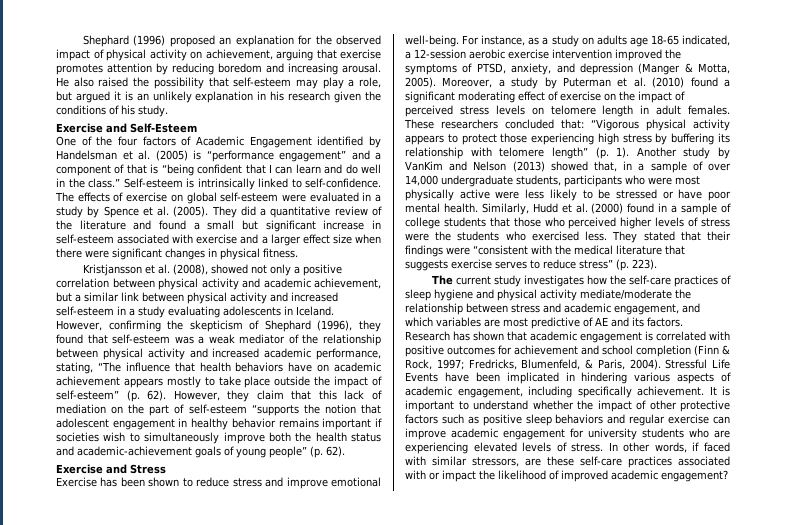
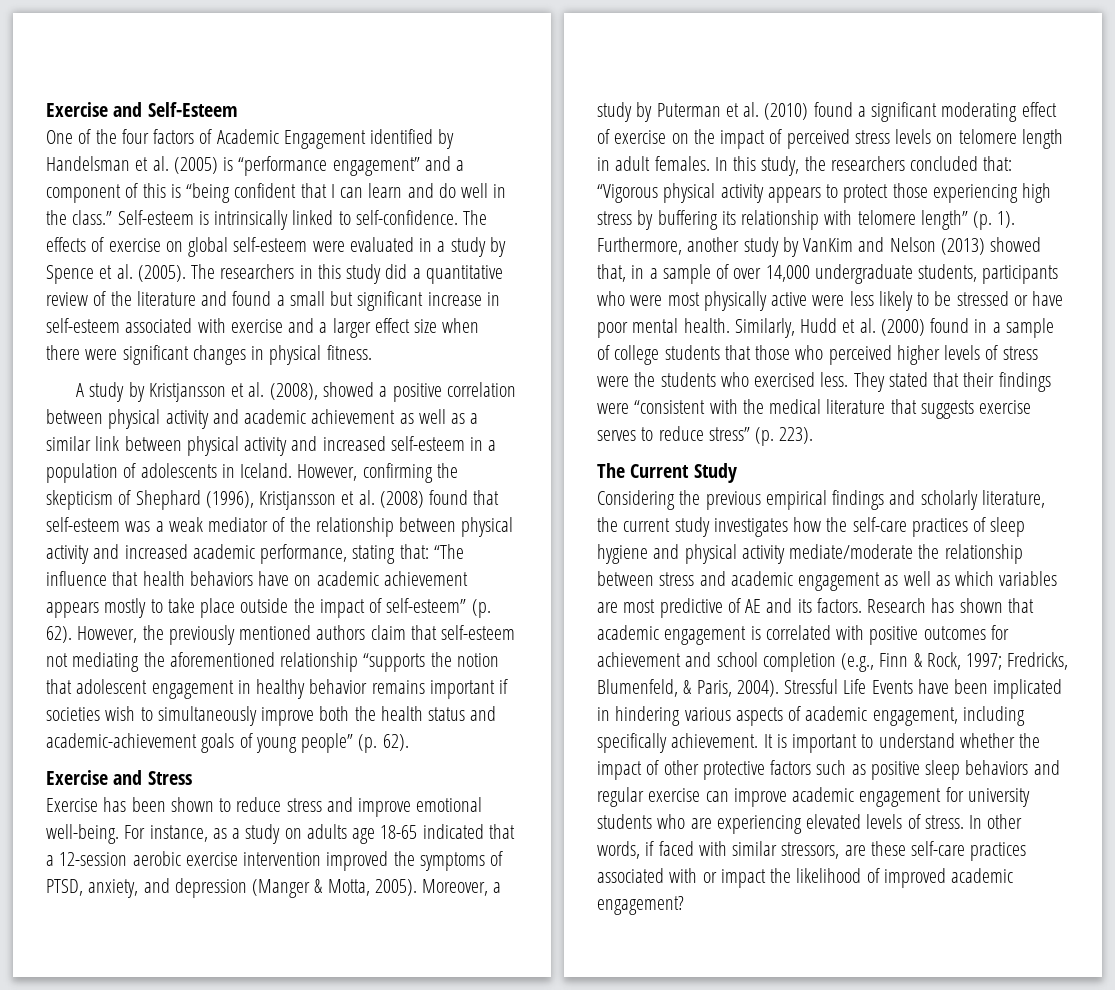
- Shephard (1996) proposed an explanation for the observed impact of physical activity on achievement, arguing that exercise promotes attention by reducing boredom and increasing arousal. He also raised the possibility that self-esteem may play a role, but argued it is an unlikely explanation in his research given the conditions of his study.
- One of the four factors of Academic Engagement identified by Handelsman et al. (2005) is “performance engagement” and a component of that is “being confident that I can learn and do well in the class.”
+ One of the four factors of Academic Engagement identified by Handelsman et al. (2005) is “performance engagement” and a component of this is “being confident that I can learn and do well in the class.”
- They did a quantitative review of the literature and found a small but significant increase in self-esteem associated with exercise and a larger effect size when there were significant changes in physical fitness.
+ The researchers in this study did a quantitative review of the literature and found a small but significant increase in self-esteem associated with exercise and a larger effect size when there were significant changes in physical fitness.
- Kristjansson et al. (2008), showed not only a positive correlation between physical activity and academic achievement, but a similar link between physical activity and increased self-esteem in a study evaluating adolescents in Iceland.
+ A study by Kristjansson et al. (2008), showed a positive correlation between physical activity and academic achievement as well as a similar link between physical activity and increased self-esteem in a population of adolescents in Iceland.
- However, confirming the skepticism of Shephard (1996), they found that self-esteem was a weak mediator of the relationship between physical activity and increased academic performance, stating, “The influence that health behaviors have on academic achievement appears mostly to take place outside the impact of self-esteem” (p. 62).
+ However, confirming the skepticism of Shephard (1996), Kristjansson et al. (2008) found that self-esteem was a weak mediator of the relationship between physical activity and increased academic performance, stating that: “The influence that health behaviors have on academic achievement appears mostly to take place outside the impact of self-esteem” (p. 62).
- However, they claim that this lack of mediation on the part of self-esteem “supports the notion that adolescent engagement in healthy behavior remains important if societies wish to simultaneously improve both the health status and academic-achievement goals of young people” (p. 62).
+ However, the previously mentioned authors claim that self-esteem not mediating the aforementioned relationship “supports the notion that adolescent engagement in healthy behavior remains important if societies wish to simultaneously improve both the health status and academic-achievement goals of young people” (p. 62).
- For instance, as a study on adults age 18-65 indicated, a 12-session aerobic exercise intervention improved the symptoms of PTSD, anxiety, and depression (Manger & Motta, 2005).
+ For instance, as a study on adults age 18-65 indicated that a 12-session aerobic exercise intervention improved the symptoms of PTSD, anxiety, and depression (Manger & Motta, 2005).
- These researchers concluded that: “Vigorous physical activity appears to protect those experiencing high stress by buffering its relationship with telomere length” (p. 1).
+ In this study, the researchers concluded that: “Vigorous physical activity appears to protect those experiencing high stress by buffering its relationship with telomere length” (p. 1).
- Another study by VanKim and Nelson (2013) showed that, in a sample of over 14,000 undergraduate students, participants who were most physically active were less likely to be stressed or have poor mental health.
+ Furthermore, another study by VanKim and Nelson (2013) showed that, in a sample of over 14,000 undergraduate students, participants who were most physically active were less likely to be stressed or have poor mental health.
- The current study investigates how the self-care practices of sleep hygiene and physical activity mediate/moderate the relationship between stress and academic engagement, and which variables are most predictive of AE and its factors.
+ The Current Study
+ Considering the previous empirical findings and scholarly literature, the current study investigates how the self-care practices of sleep hygiene and physical activity mediate/moderate the relationship between stress and academic engagement as well as which variables are most predictive of AE and its factors.
- Research has shown that academic engagement is correlated with positive outcomes for achievement and school completion (Finn & Rock, 1997; Fredricks, Blumenfeld, & Paris, 2004).
+ Research has shown that academic engagement is correlated with positive outcomes for achievement and school completion (e.g., Finn & Rock, 1997; Fredricks, Blumenfeld, & Paris, 2004).

